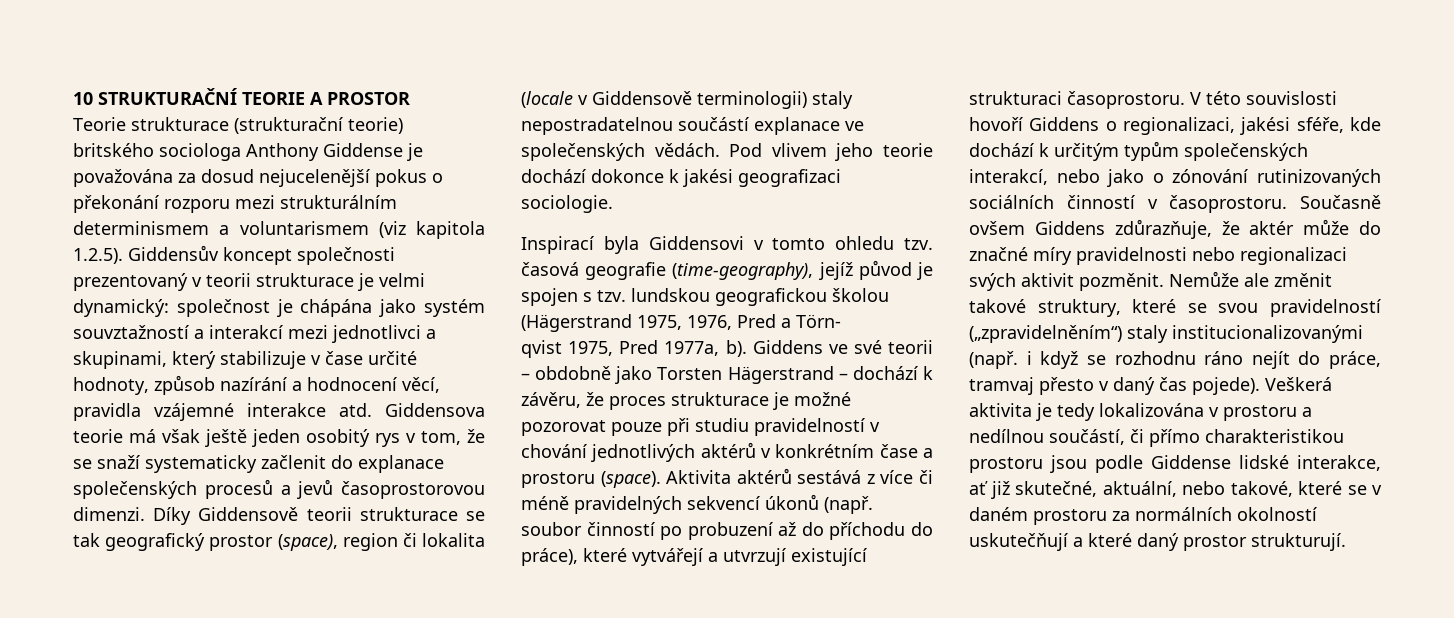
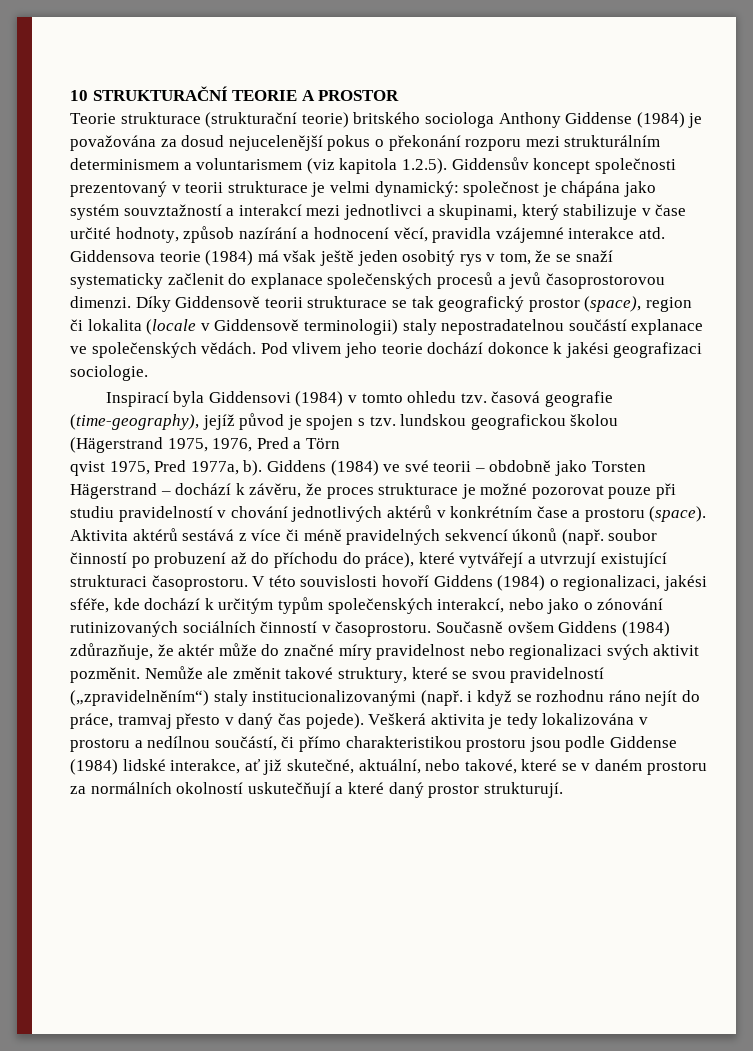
- Teorie strukturace (strukturační teorie) britského sociologa Anthony Giddense je považována za dosud nejucelenější pokus o překonání rozporu mezi strukturálním determinismem a voluntarismem (viz kapitola 1.2.5). Giddensův koncept společnosti prezentovaný v teorii strukturace je velmi dynamický:
+ Teorie strukturace (strukturační teorie) britského sociologa Anthony Giddense (1984) je považována za dosud nejucelenější pokus o překonání rozporu mezi strukturálním determinismem a voluntarismem (viz kapitola 1.2.5). Giddensův koncept společnosti prezentovaný v teorii strukturace je velmi dynamický:
- Giddensova teorie má však ještě jeden osobitý rys v tom, že se snaží systematicky začlenit do explanace společenských procesů a jevů časoprostorovou dimenzi.
+ Giddensova teorie (1984) má však ještě jeden osobitý rys v tom, že se snaží systematicky začlenit do explanace společenských procesů a jevů časoprostorovou dimenzi.
- Inspirací byla Giddensovi v tomto ohledu tzv. časová geografie (time-geography), jejíž původ je spojen s tzv. lundskou geografickou školou (Hägerstrand 1975, 1976, Pred a Törn-
+ Inspirací byla Giddensovi (1984) v tomto ohledu tzv. časová geografie (time-geography), jejíž původ je spojen s tzv. lundskou geografickou školou (Hägerstrand 1975, 1976, Pred a Törn
- Giddens ve své teorii – obdobně jako Torsten Hägerstrand – dochází k závěru, že proces strukturace je možné pozorovat pouze při studiu pravidelností v chování jednotlivých aktérů v konkrétním čase a prostoru (space).
+ Giddens (1984) ve své teorii – obdobně jako Torsten Hägerstrand – dochází k závěru, že proces strukturace je možné pozorovat pouze při studiu pravidelností v chování jednotlivých aktérů v konkrétním čase a prostoru (space).
- V této souvislosti hovoří Giddens o regionalizaci, jakési sféře, kde dochází k určitým typům společenských interakcí, nebo jako o zónování rutinizovaných sociálních činností v časoprostoru.
+ V této souvislosti hovoří Giddens (1984) o regionalizaci, jakési sféře, kde dochází k určitým typům společenských interakcí, nebo jako o zónování rutinizovaných sociálních činností v časoprostoru.
- Současně ovšem Giddens zdůrazňuje, že aktér může do značné míry pravidelnosti nebo regionalizaci svých aktivit pozměnit.
+ Současně ovšem Giddens (1984) zdůrazňuje, že aktér může do značné míry pravidelnost nebo regionalizaci svých aktivit pozměnit.
- Veškerá aktivita je tedy lokalizována v prostoru a nedílnou součástí, či přímo charakteristikou prostoru jsou podle Giddense lidské interakce, ať již skutečné, aktuální, nebo takové, které se v daném prostoru za normálních okolností uskutečňují a které daný prostor strukturují.
+ Veškerá aktivita je tedy lokalizována v prostoru a nedílnou součástí, či přímo charakteristikou prostoru jsou podle Giddense (1984) lidské interakce, ať již skutečné, aktuální, nebo takové, které se v daném prostoru za normálních okolností uskutečňují a které daný prostor strukturují.

